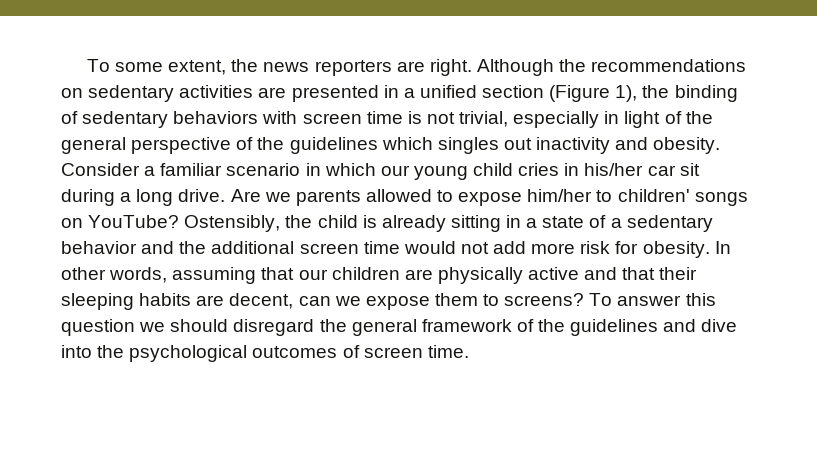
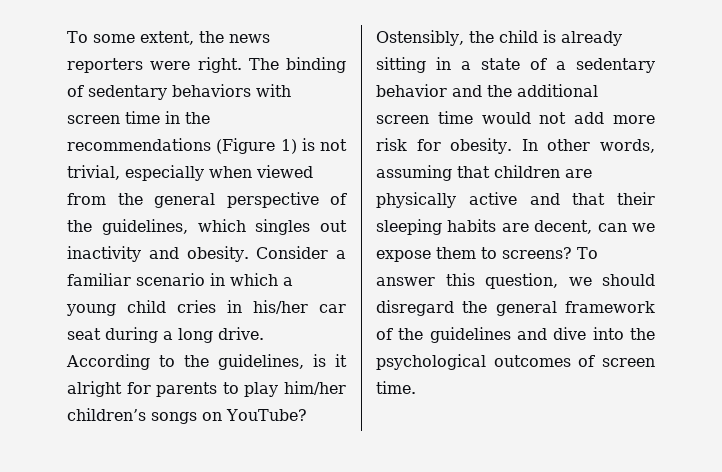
- To some extent, the news reporters are right. Although the recommendations on sedentary activities are presented in a unified section (Figure 1), the binding of sedentary behaviors with screen time is not trivial, especially in light of the general perspective of the guidelines which singles out inactivity and obesity.
+ To some extent, the news reporters were right. The binding of sedentary behaviors with screen time in the recommendations (Figure 1) is not trivial, especially when viewed from the general perspective of the guidelines, which singles out inactivity and obesity.
- Consider a familiar scenario in which our young child cries in his/her car sit during a long drive.
+ Consider a familiar scenario in which a young child cries in his/her car seat during a long drive.
- Are we parents allowed to expose him/her to children' songs on YouTube?
+ According to the guidelines, is it alright for parents to play him/her children’s songs on YouTube?
- In other words, assuming that our children are physically active and that their sleeping habits are decent, can we expose them to screens?
+ In other words, assuming that children are physically active and that their sleeping habits are decent, can we expose them to screens?
- To answer this question we should disregard the general framework of the guidelines and dive into the psychological outcomes of screen time.
+ To answer this question, we should disregard the general framework of the guidelines and dive into the psychological outcomes of screen time.

